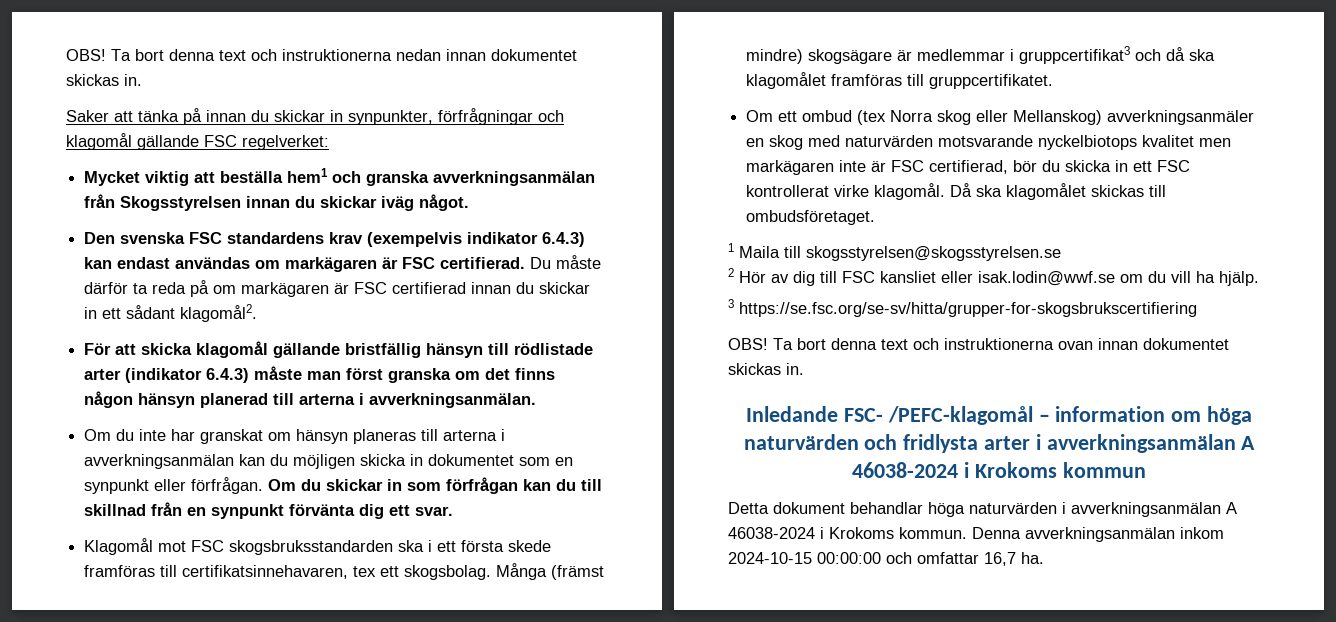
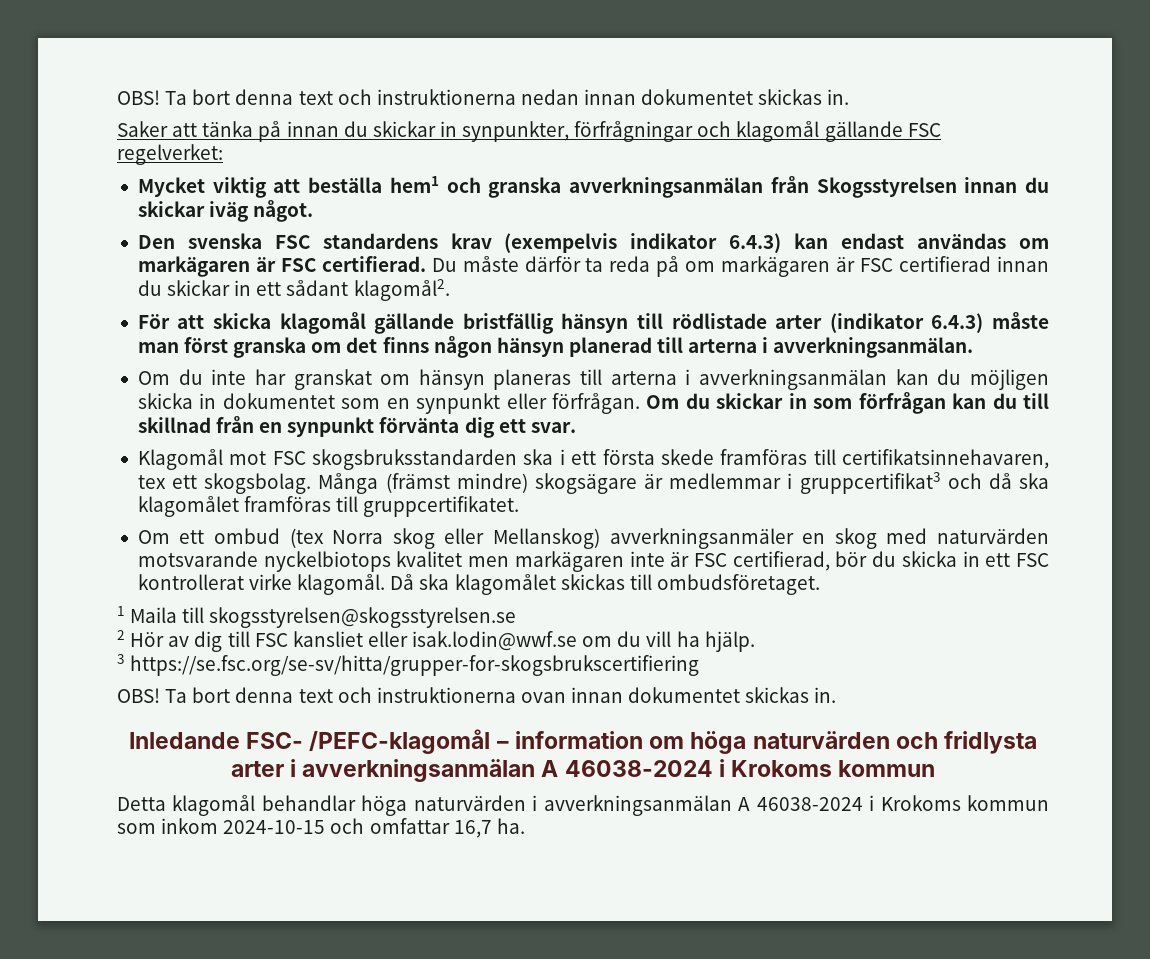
- Detta dokument behandlar höga naturvärden i avverkningsanmälan A 46038-2024 i Krokoms kommun. Denna avverkningsanmälan inkom 2024-10-15 00:00:00 och omfattar 16,7 ha.
+ Detta klagomål behandlar höga naturvärden i avverkningsanmälan A 46038-2024 i Krokoms kommun som inkom 2024-10-15 och omfattar 16,7 ha.

